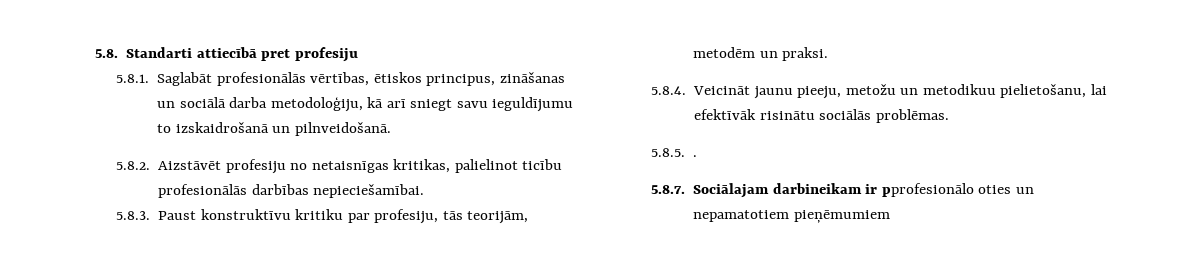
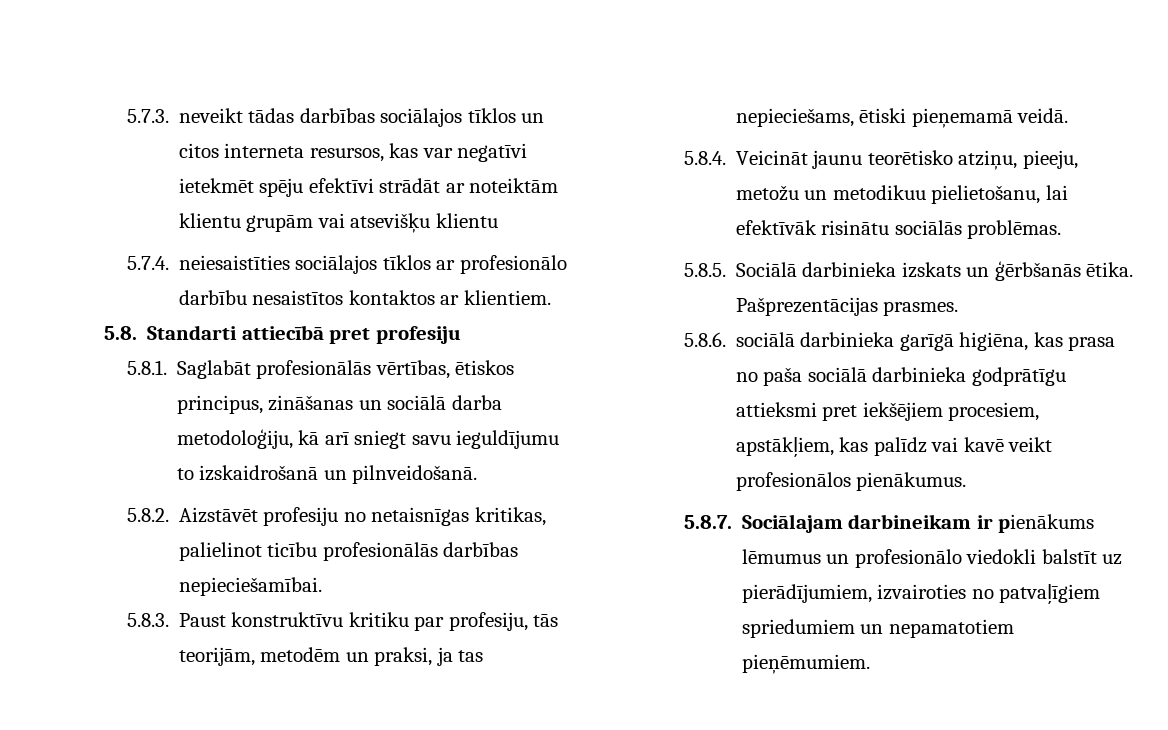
+ 5.7.3. neveikt tādas darbības sociālajos tīklos un citos interneta resursos, kas var negatīvi ietekmēt spēju efektīvi strādāt ar noteiktām klientu grupām vai atsevišķu klientu
+ 5.7.4. neiesaistīties sociālajos tīklos ar profesionālo darbību nesaistītos kontaktos ar klientiem.
- 5.8.3. Paust konstruktīvu kritiku par profesiju, tās teorijām, metodēm un praksi.
+ 5.8.3. Paust konstruktīvu kritiku par profesiju, tās teorijām, metodēm un praksi, ja tas nepieciešams, ētiski pieņemamā veidā.
- 5.8.4. Veicināt jaunu pieeju, metožu un metodikuu pielietošanu, lai efektīvāk risinātu sociālās problēmas.
+ 5.8.4. Veicināt jaunu teorētisko atziņu, pieeju, metožu un metodikuu pielietošanu, lai efektīvāk risinātu sociālās problēmas.
- 5.8.5. .
- 5.8.7. Sociālajam darbineikam ir pprofesionālo oties un nepamatotiem pieņēmumiem
+ 5.8.5. Sociālā darbinieka izskats un ģērbšanās ētika. Pašprezentācijas prasmes.
+ 5.8.6. sociālā darbinieka garīgā higiēna, kas prasa no paša sociālā darbinieka godprātīgu attieksmi pret iekšējiem procesiem, apstākļiem, kas palīdz vai kavē veikt profesionālos pienākumus.
+ 5.8.7. Sociālajam darbineikam ir pienākums lēmumus un profesionālo viedokli balstīt uz pierādījumiem, izvairoties no patvaļīgiem spriedumiem un nepamatotiem pieņēmumiem.

